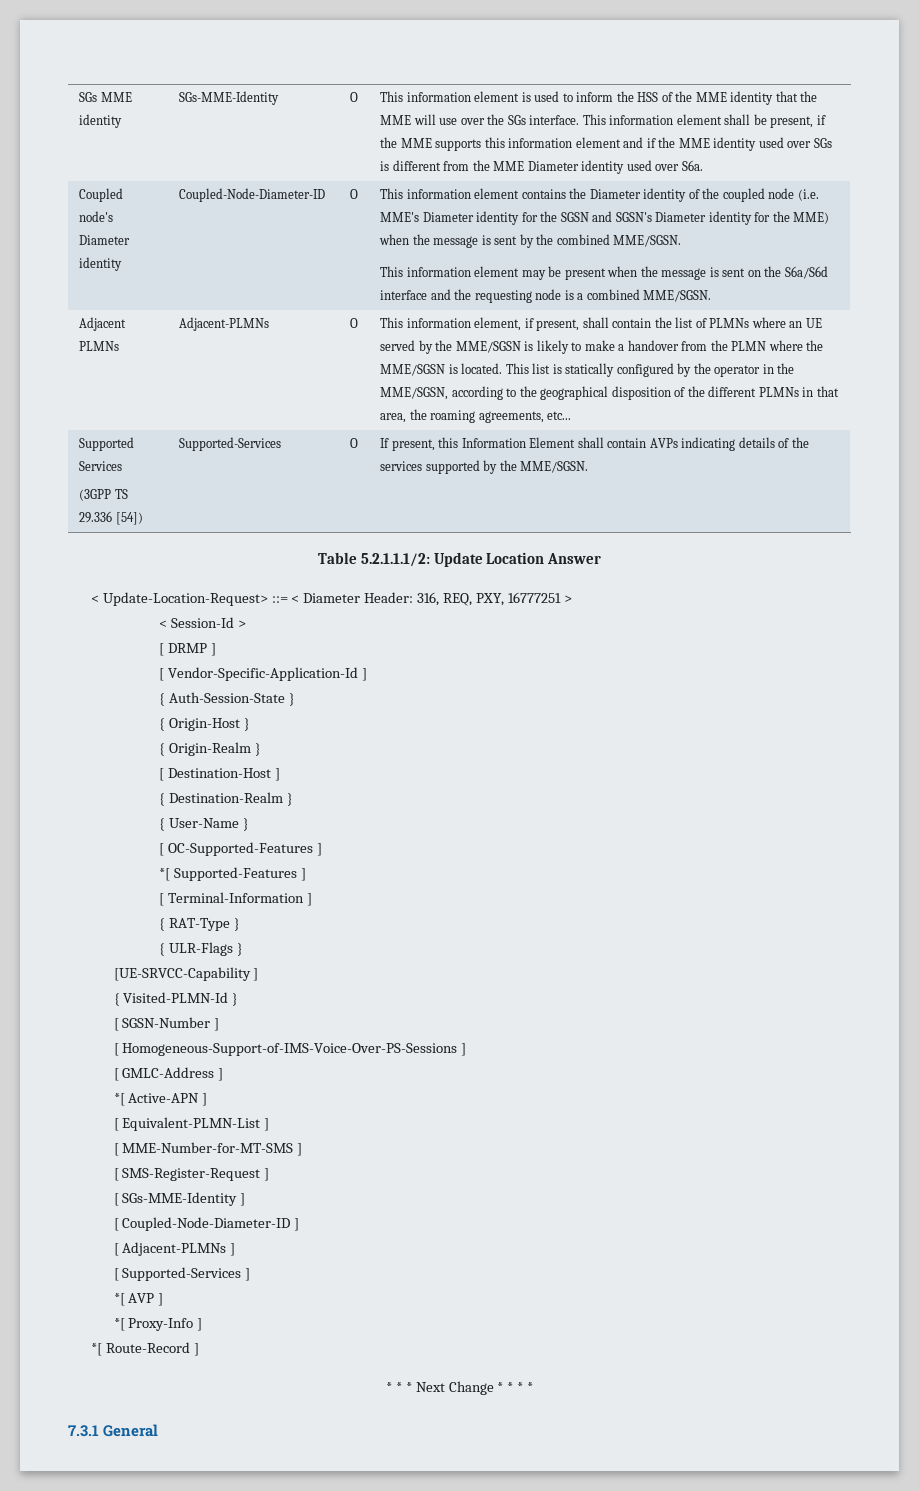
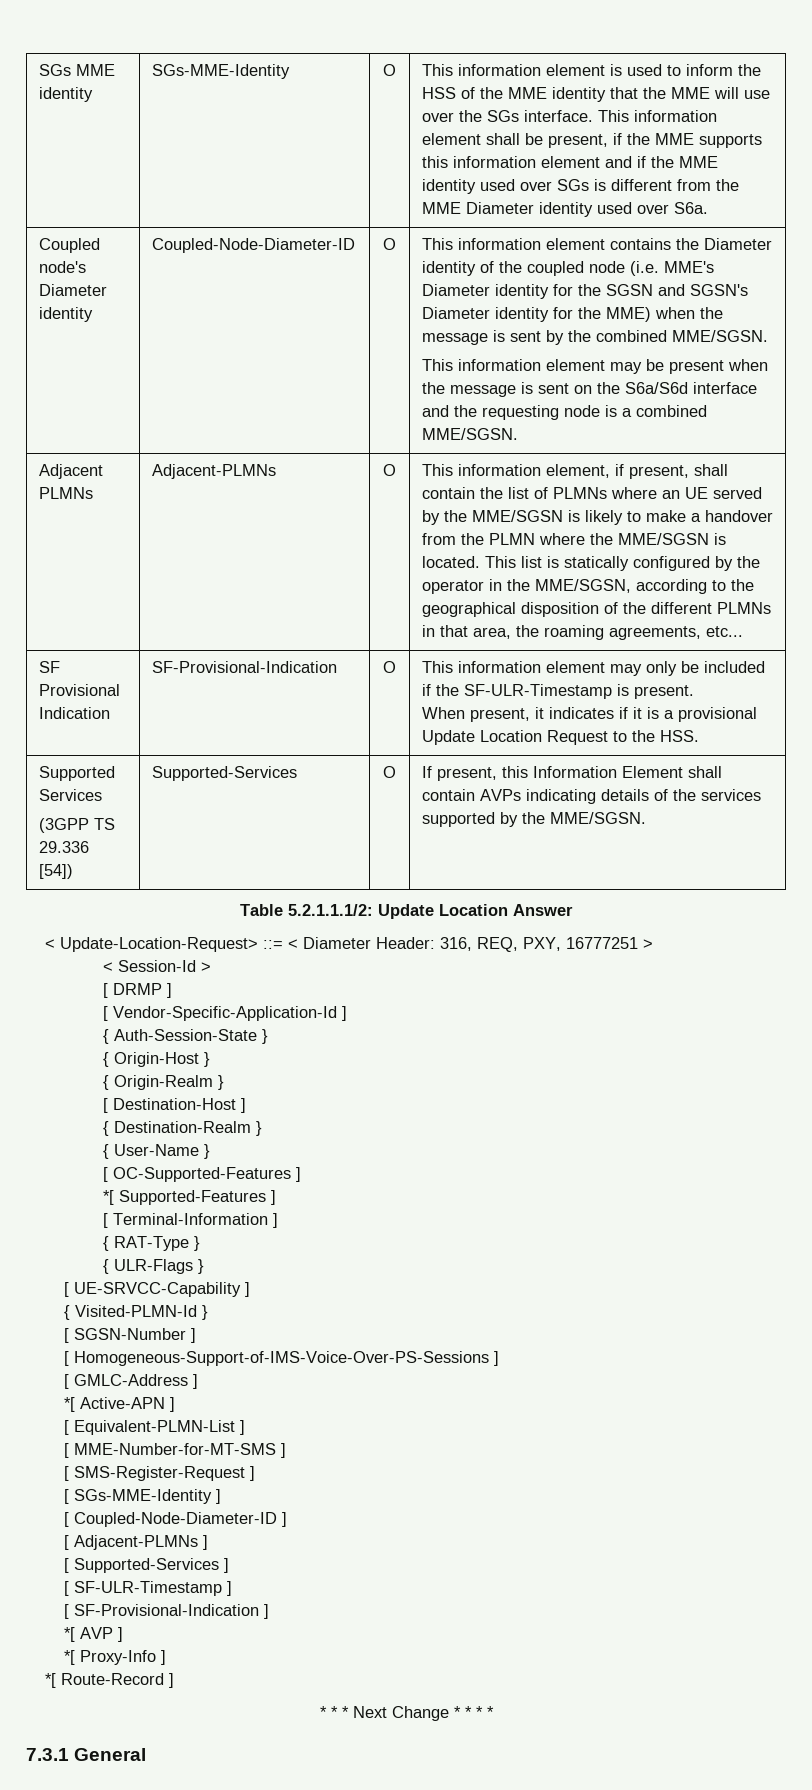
+ SF Provisional Indication | SF-Provisional-Indication | O | This information element may only be included if the SF-ULR-Timestamp is present.
+ When present, it indicates if it is a provisional Update Location Request to the HSS.
- [UE-SRVCC-Capability ]
+ [ UE-SRVCC-Capability ]
+ [ SF-ULR-Timestamp ]
+ [ SF-Provisional-Indication ]

